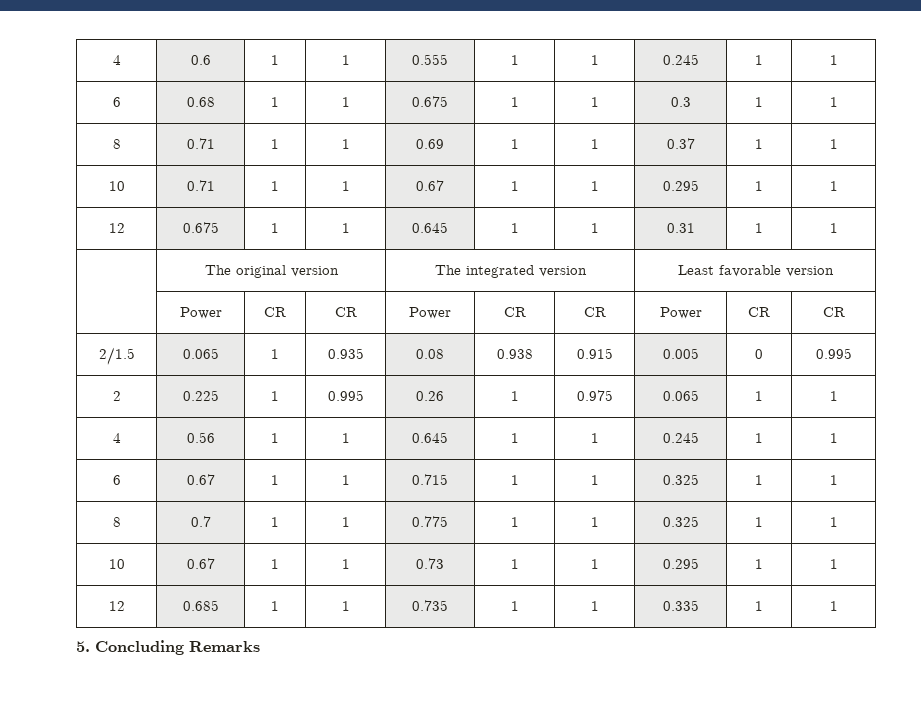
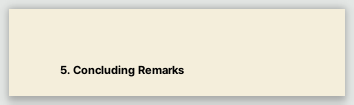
- 4 | 0.6 | 1 | 1 | 0.555 | 1 | 1 | 0.245 | 1 | 1
- 6 | 0.68 | 1 | 1 | 0.675 | 1 | 1 | 0.3 | 1 | 1
- 8 | 0.71 | 1 | 1 | 0.69 | 1 | 1 | 0.37 | 1 | 1
- 10 | 0.71 | 1 | 1 | 0.67 | 1 | 1 | 0.295 | 1 | 1
- 12 | 0.675 | 1 | 1 | 0.645 | 1 | 1 | 0.31 | 1 | 1
- | The original version | The integrated version | Least favorable version
- | Power | CR | CR | Power | CR | CR | Power | CR | CR
- 2/1.5 | 0.065 | 1 | 0.935 | 0.08 | 0.938 | 0.915 | 0.005 | 0 | 0.995
- 2 | 0.225 | 1 | 0.995 | 0.26 | 1 | 0.975 | 0.065 | 1 | 1
- 4 | 0.56 | 1 | 1 | 0.645 | 1 | 1 | 0.245 | 1 | 1
- 6 | 0.67 | 1 | 1 | 0.715 | 1 | 1 | 0.325 | 1 | 1
- 8 | 0.7 | 1 | 1 | 0.775 | 1 | 1 | 0.325 | 1 | 1
- 10 | 0.67 | 1 | 1 | 0.73 | 1 | 1 | 0.295 | 1 | 1
- 12 | 0.685 | 1 | 1 | 0.735 | 1 | 1 | 0.335 | 1 | 1

